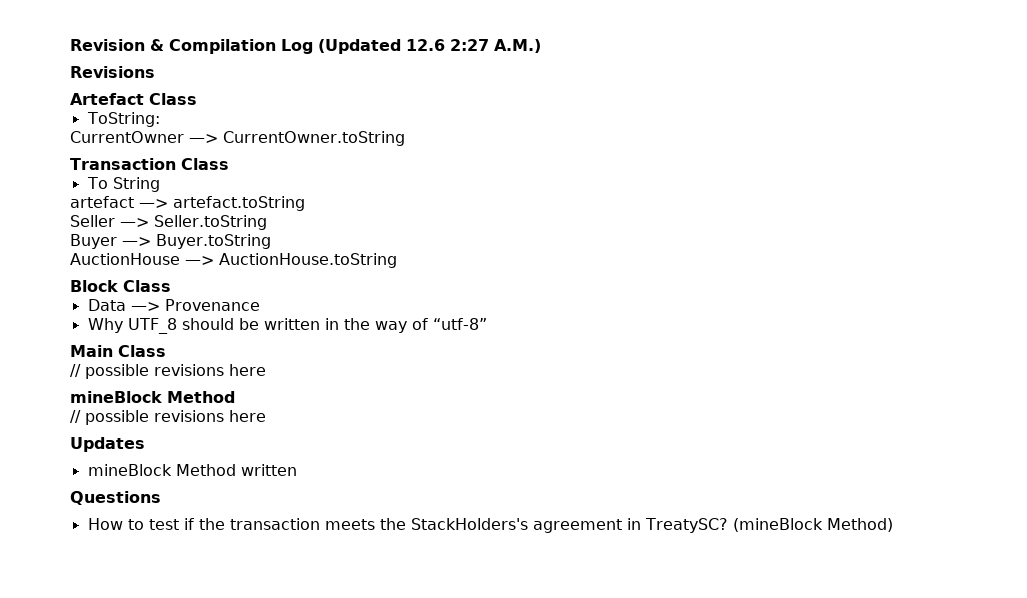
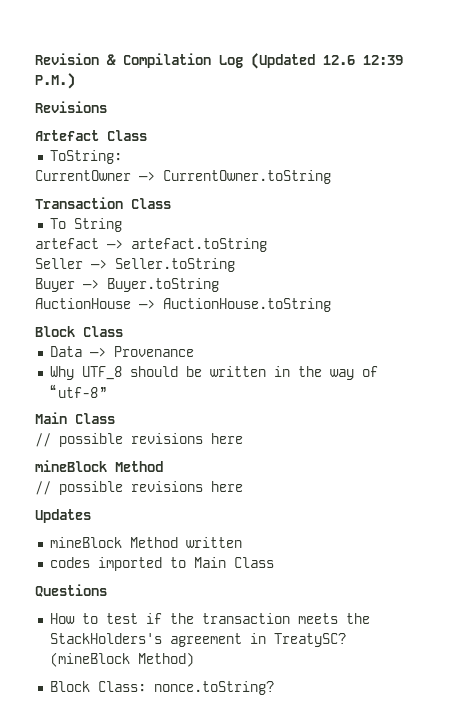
- Revision & Compilation Log (Updated 12.6 2:27 A.M.)
+ Revision & Compilation Log (Updated 12.6 12:39 P.M.)
+ codes imported to Main Class
+ Block Class: nonce.toString?

